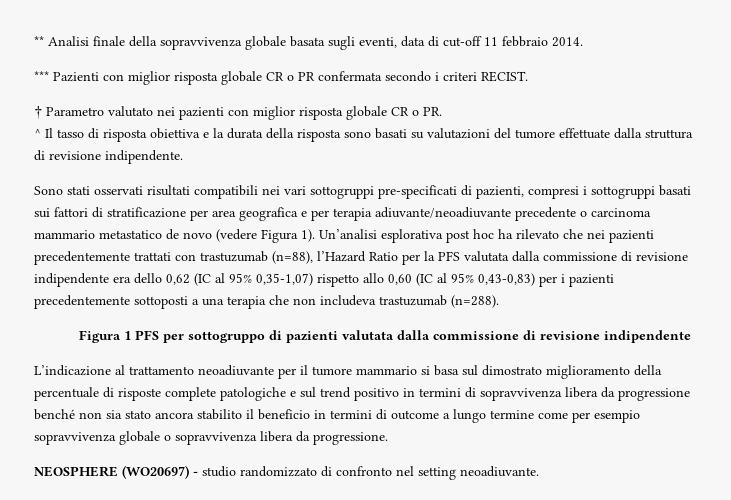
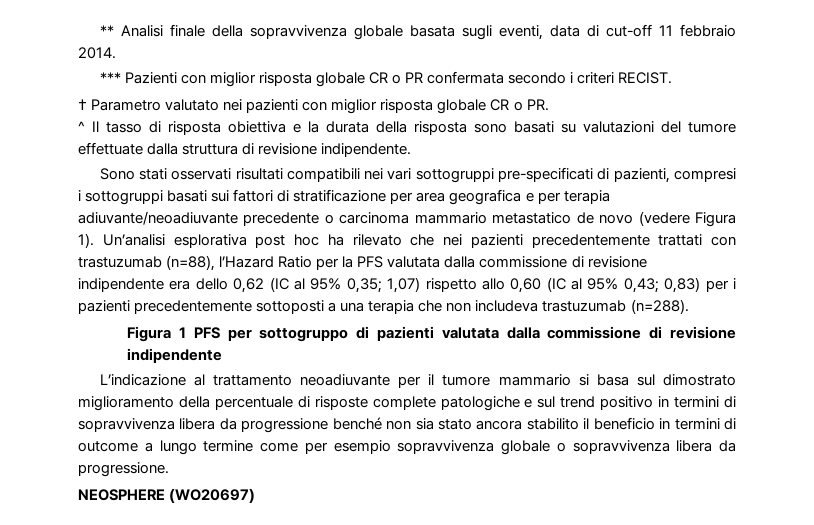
- Un’analisi esplorativa post hoc ha rilevato che nei pazienti precedentemente trattati con trastuzumab (n=88), l’Hazard Ratio per la PFS valutata dalla commissione di revisione indipendente era dello 0,62 (IC al 95% 0,35-1,07) rispetto allo 0,60 (IC al 95% 0,43-0,83) per i pazienti precedentemente sottoposti a una terapia che non includeva trastuzumab (n=288).
+ Un’analisi esplorativa post hoc ha rilevato che nei pazienti precedentemente trattati con trastuzumab (n=88), l’Hazard Ratio per la PFS valutata dalla commissione di revisione indipendente era dello 0,62 (IC al 95% 0,35; 1,07) rispetto allo 0,60 (IC al 95% 0,43; 0,83) per i pazienti precedentemente sottoposti a una terapia che non includeva trastuzumab (n=288).
- NEOSPHERE (WO20697) - studio randomizzato di confronto nel setting neoadiuvante.
+ NEOSPHERE (WO20697)

